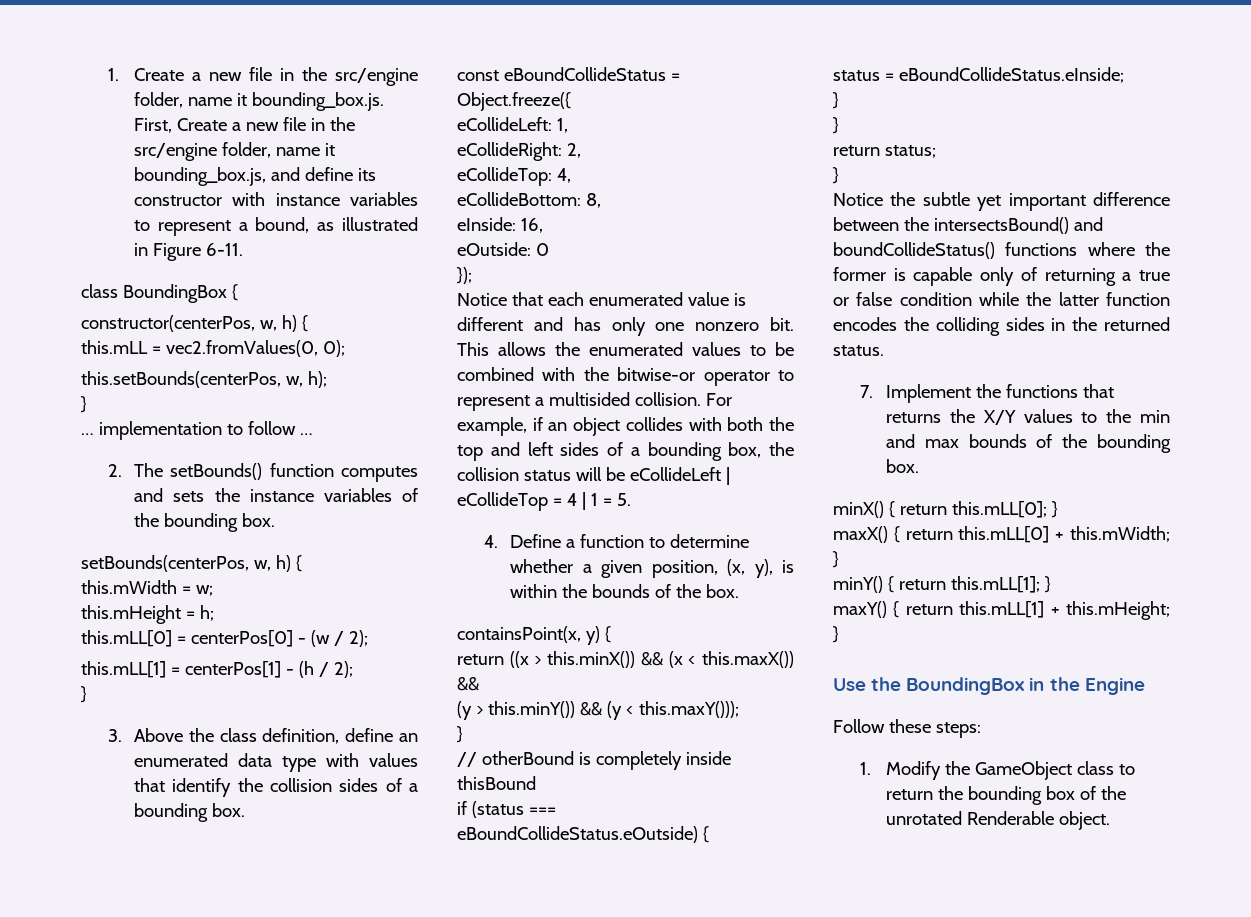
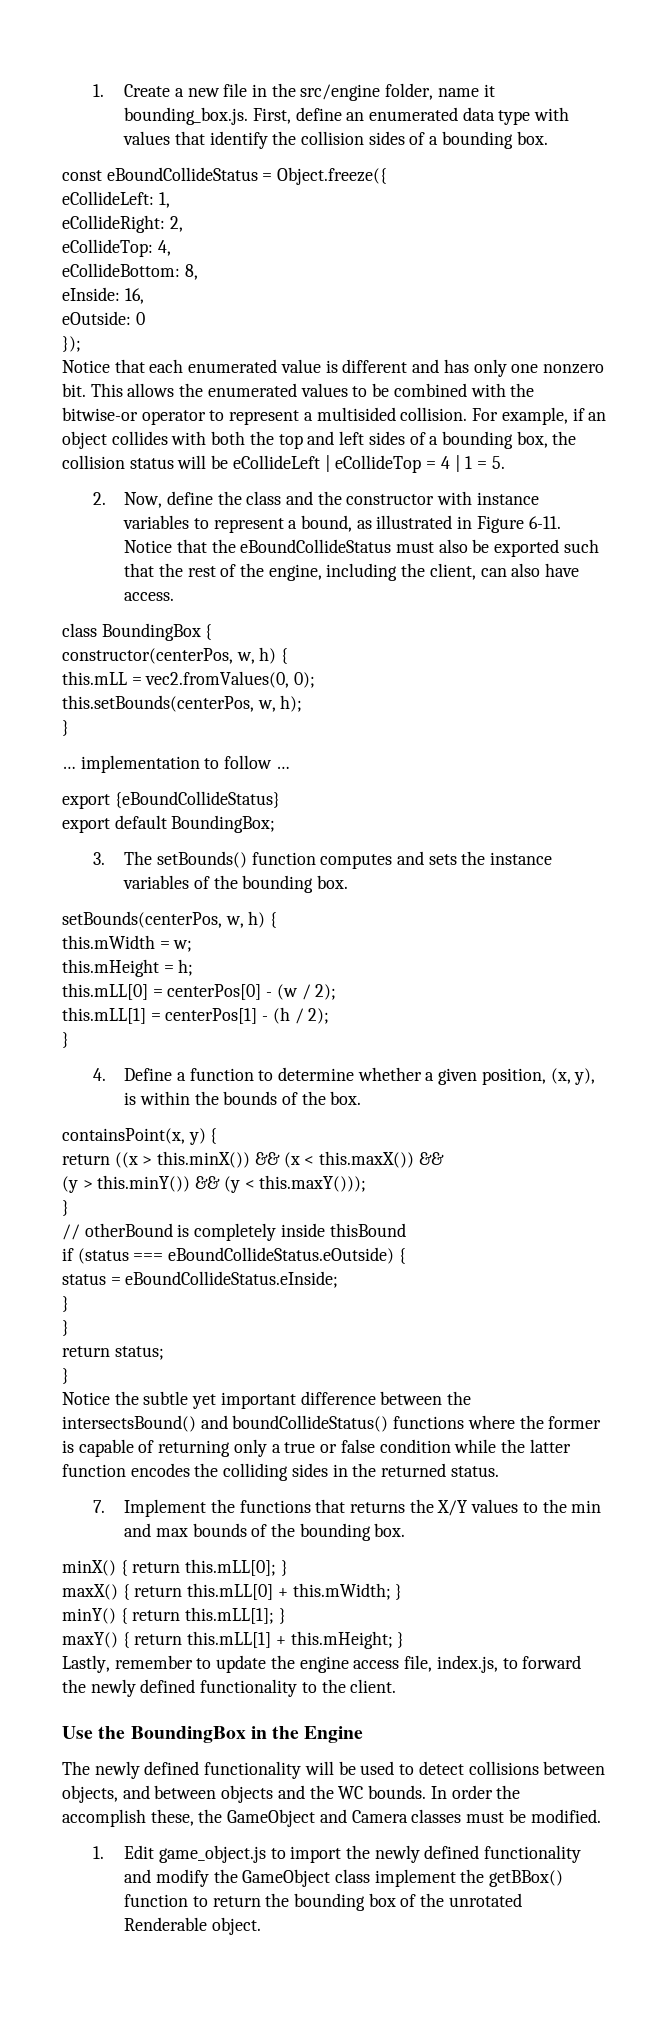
- 1. Create a new file in the src/engine folder, name it bounding_box.js. First, Create a new file in the src/engine folder, name it bounding_box.js, and define its constructor with instance variables to represent a bound, as illustrated in Figure 6-11.
- class BoundingBox {
- constructor(centerPos, w, h) {
- this.mLL = vec2.fromValues(0, 0);
- this.setBounds(centerPos, w, h);
- }
- … implementation to follow …
- 2. The setBounds() function computes and sets the instance variables of the bounding box.
- setBounds(centerPos, w, h) {
- this.mWidth = w;
- this.mHeight = h;
- this.mLL[0] = centerPos[0] - (w / 2);
- this.mLL[1] = centerPos[1] - (h / 2);
- }
- 3. Above the class definition, define an enumerated data type with values that identify the collision sides of a bounding box.
+ 1. Create a new file in the src/engine folder, name it bounding_box.js. First, define an enumerated data type with values that identify the collision sides of a bounding box.
+ 2. Now, define the class and the constructor with instance variables to represent a bound, as illustrated in Figure 6-11. Notice that the eBoundCollideStatus must also be exported such that the rest of the engine, including the client, can also have access.
+ class BoundingBox {
+ constructor(centerPos, w, h) {
+ this.mLL = vec2.fromValues(0, 0);
+ this.setBounds(centerPos, w, h);
+ }
+ … implementation to follow …
+ export {eBoundCollideStatus}
+ export default BoundingBox;
+ 3. The setBounds() function computes and sets the instance variables of the bounding box.
+ setBounds(centerPos, w, h) {
+ this.mWidth = w;
+ this.mHeight = h;
+ this.mLL[0] = centerPos[0] - (w / 2);
+ this.mLL[1] = centerPos[1] - (h / 2);
+ }
- Notice the subtle yet important difference between the intersectsBound() and boundCollideStatus() functions where the former is capable only of returning a true or false condition while the latter function encodes the colliding sides in the returned status.
+ Notice the subtle yet important difference between the intersectsBound() and boundCollideStatus() functions where the former is capable of returning only a true or false condition while the latter function encodes the colliding sides in the returned status.
+ Lastly, remember to update the engine access file, index.js, to forward the newly defined functionality to the client.
- Follow these steps:
- 1. Modify the GameObject class to return the bounding box of the unrotated Renderable object.
+ The newly defined functionality will be used to detect collisions between objects, and between objects and the WC bounds. In order the accomplish these, the GameObject and Camera classes must be modified.
+ 1. Edit game_object.js to import the newly defined functionality and modify the GameObject class implement the getBBox() function to return the bounding box of the unrotated Renderable object.

